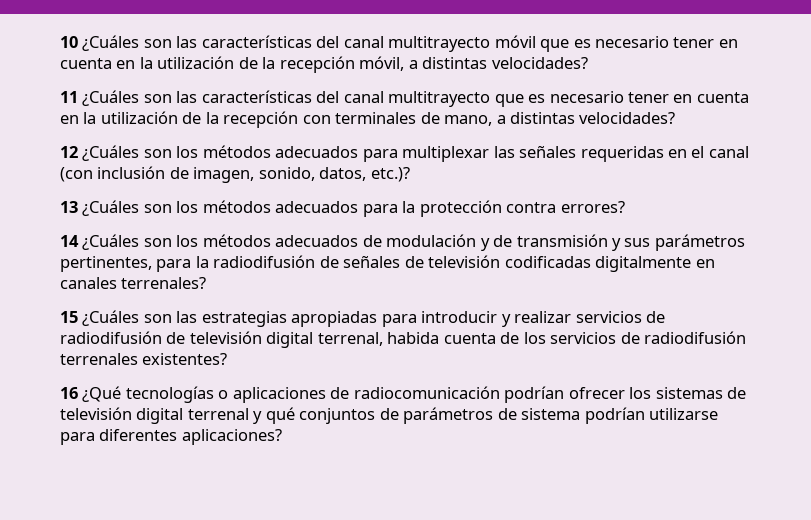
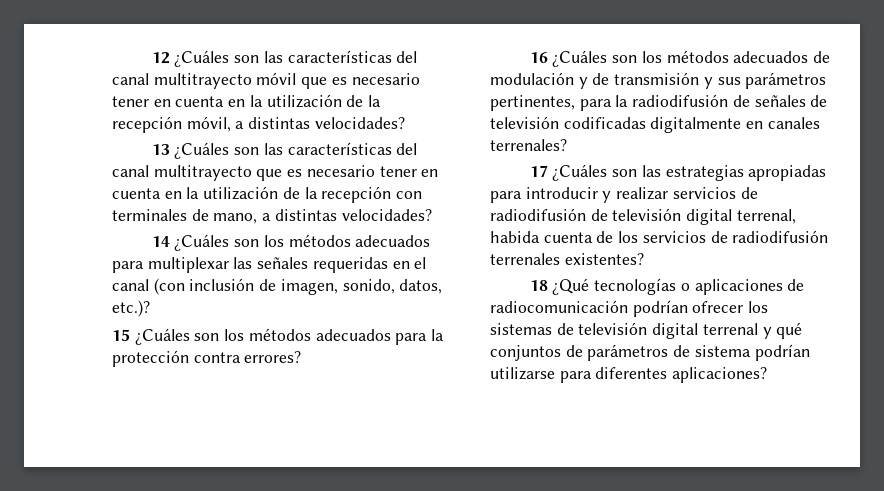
- 10 ¿Cuáles son las características del canal multitrayecto móvil que es necesario tener en cuenta en la utilización de la recepción móvil, a distintas velocidades?
+ 12 ¿Cuáles son las características del canal multitrayecto móvil que es necesario tener en cuenta en la utilización de la recepción móvil, a distintas velocidades?
- 11 ¿Cuáles son las características del canal multitrayecto que es necesario tener en cuenta en la utilización de la recepción con terminales de mano, a distintas velocidades?
+ 13 ¿Cuáles son las características del canal multitrayecto que es necesario tener en cuenta en la utilización de la recepción con terminales de mano, a distintas velocidades?
- 12 ¿Cuáles son los métodos adecuados para multiplexar las señales requeridas en el canal (con inclusión de imagen, sonido, datos, etc.)?
+ 14 ¿Cuáles son los métodos adecuados para multiplexar las señales requeridas en el canal (con inclusión de imagen, sonido, datos, etc.)?
- 13 ¿Cuáles son los métodos adecuados para la protección contra errores?
+ 15 ¿Cuáles son los métodos adecuados para la protección contra errores?
- 14 ¿Cuáles son los métodos adecuados de modulación y de transmisión y sus parámetros pertinentes, para la radiodifusión de señales de televisión codificadas digitalmente en canales terrenales?
+ 16 ¿Cuáles son los métodos adecuados de modulación y de transmisión y sus parámetros pertinentes, para la radiodifusión de señales de televisión codificadas digitalmente en canales terrenales?
- 15 ¿Cuáles son las estrategias apropiadas para introducir y realizar servicios de radiodifusión de televisión digital terrenal, habida cuenta de los servicios de radiodifusión terrenales existentes?
+ 17 ¿Cuáles son las estrategias apropiadas para introducir y realizar servicios de radiodifusión de televisión digital terrenal, habida cuenta de los servicios de radiodifusión terrenales existentes?
- 16 ¿Qué tecnologías o aplicaciones de radiocomunicación podrían ofrecer los sistemas de televisión digital terrenal y qué conjuntos de parámetros de sistema podrían utilizarse para diferentes aplicaciones?
+ 18 ¿Qué tecnologías o aplicaciones de radiocomunicación podrían ofrecer los sistemas de televisión digital terrenal y qué conjuntos de parámetros de sistema podrían utilizarse para diferentes aplicaciones?

